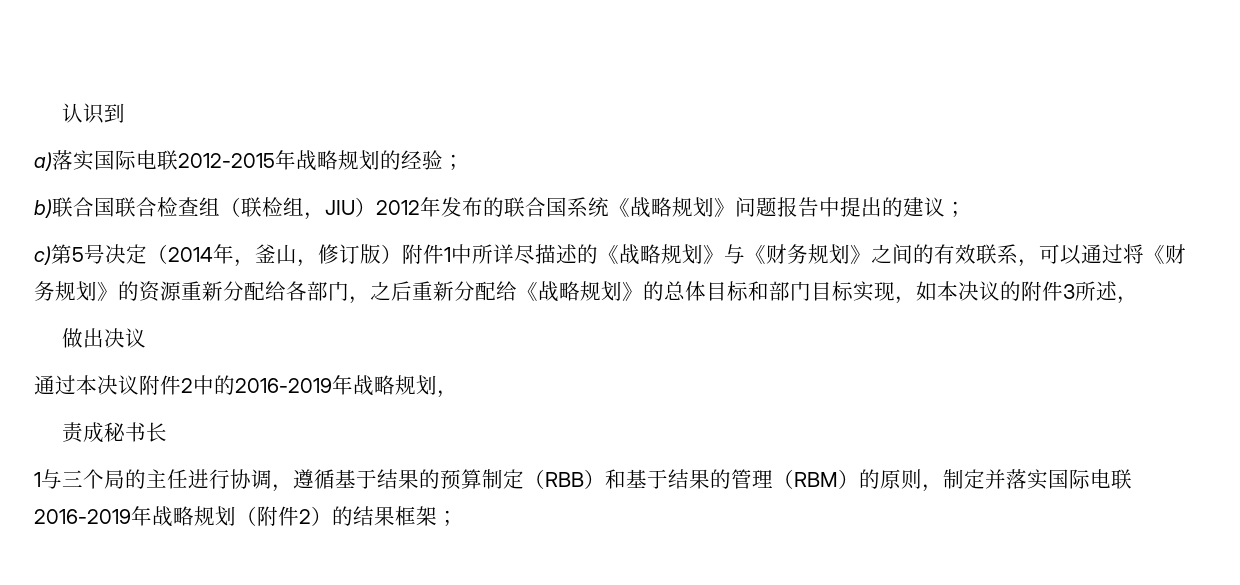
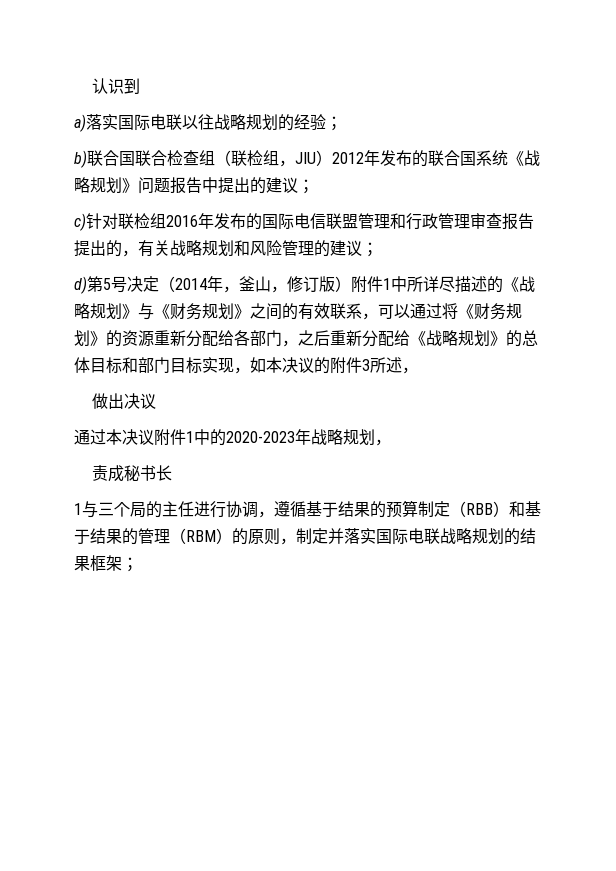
- a)落实国际电联2012-2015年战略规划的经验；
+ a)落实国际电联以往战略规划的经验；
- c)第5号决定（2014年，釜山，修订版）附件1中所详尽描述的《战略规划》与《财务规划》之间的有效联系，可以通过将《财务规划》的资源重新分配给各部门，之后重新分配给《战略规划》的总体目标和部门目标实现，如本决议的附件3所述，
+ c)针对联检组2016年发布的国际电信联盟管理和行政管理审查报告提出的，有关战略规划和风险管理的建议；
+ d)第5号决定（2014年，釜山，修订版）附件1中所详尽描述的《战略规划》与《财务规划》之间的有效联系，可以通过将《财务规划》的资源重新分配给各部门，之后重新分配给《战略规划》的总体目标和部门目标实现，如本决议的附件3所述，
- 通过本决议附件2中的2016-2019年战略规划，
+ 通过本决议附件1中的2020-2023年战略规划，
- 1与三个局的主任进行协调，遵循基于结果的预算制定（RBB）和基于结果的管理（RBM）的原则，制定并落实国际电联2016-2019年战略规划（附件2）的结果框架；
+ 1与三个局的主任进行协调，遵循基于结果的预算制定（RBB）和基于结果的管理（RBM）的原则，制定并落实国际电联战略规划的结果框架；

